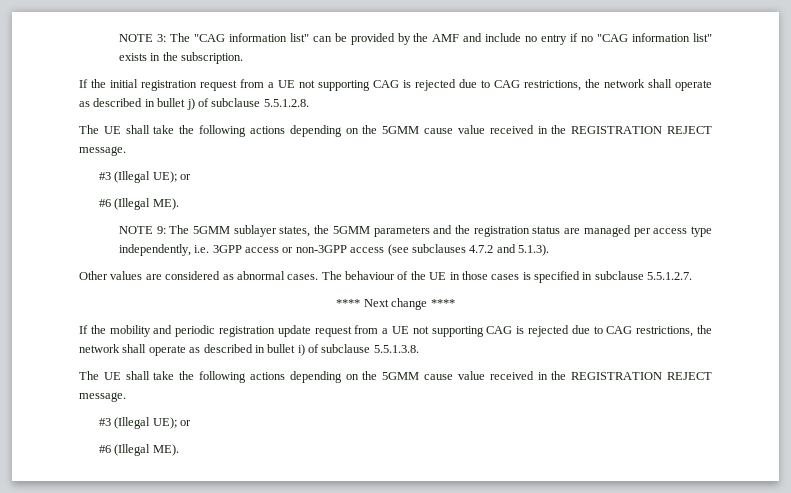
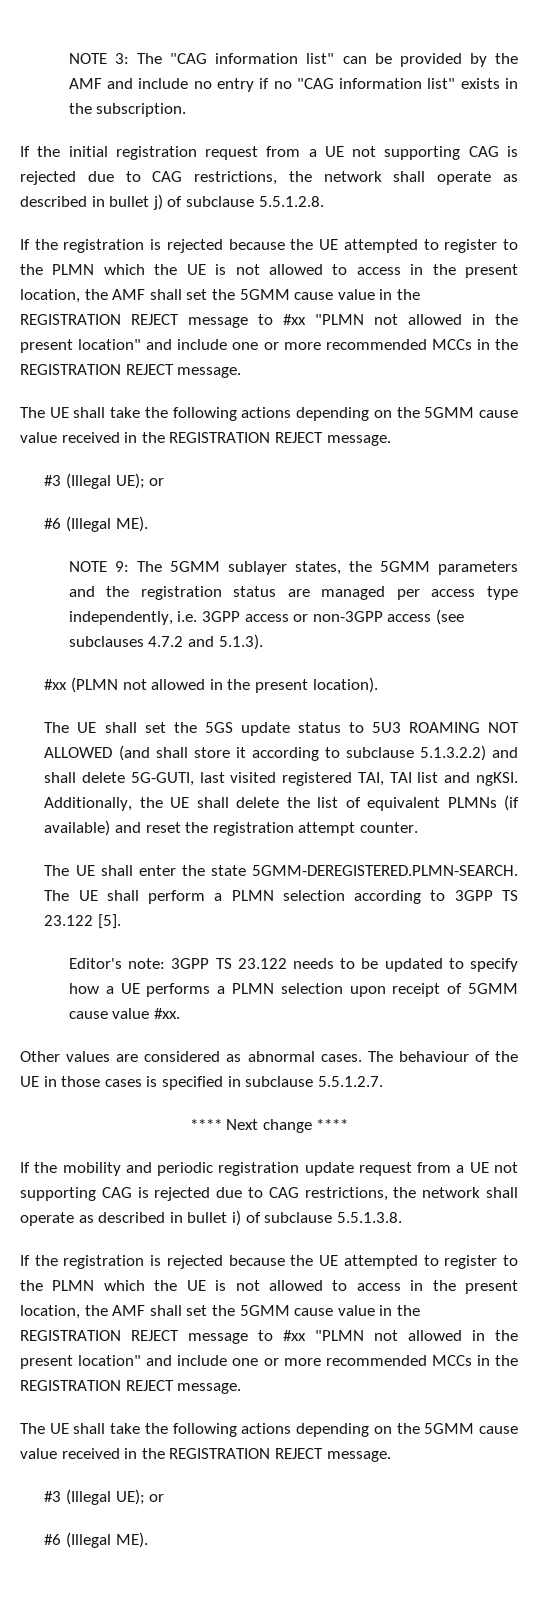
  If the initial registration request from a UE not supporting CAG is rejected due to CAG restrictions, the network shall operate as described in bullet j) of subclause 5.5.1.2.8.
+ If the registration is rejected because the UE attempted to register to the PLMN which the UE is not allowed to access in the present location, the AMF shall set the 5GMM cause value in the REGISTRATION REJECT message to #xx "PLMN not allowed in the present location" and include one or more recommended MCCs in the REGISTRATION REJECT message.
+ #xx (PLMN not allowed in the present location).
+ The UE shall set the 5GS update status to 5U3 ROAMING NOT ALLOWED (and shall store it according to subclause 5.1.3.2.2) and shall delete 5G-GUTI, last visited registered TAI, TAI list and ngKSI. Additionally, the UE shall delete the list of equivalent PLMNs (if available) and reset the registration attempt counter.
+ The UE shall enter the state 5GMM-DEREGISTERED.PLMN-SEARCH. The UE shall perform a PLMN selection according to 3GPP TS 23.122 [5].
+ Editor's note: 3GPP TS 23.122 needs to be updated to specify how a UE performs a PLMN selection upon receipt of 5GMM cause value #xx.
  If the mobility and periodic registration update request from a UE not supporting CAG is rejected due to CAG restrictions, the network shall operate as described in bullet i) of subclause 5.5.1.3.8.
+ If the registration is rejected because the UE attempted to register to the PLMN which the UE is not allowed to access in the present location, the AMF shall set the 5GMM cause value in the REGISTRATION REJECT message to #xx "PLMN not allowed in the present location" and include one or more recommended MCCs in the REGISTRATION REJECT message.

